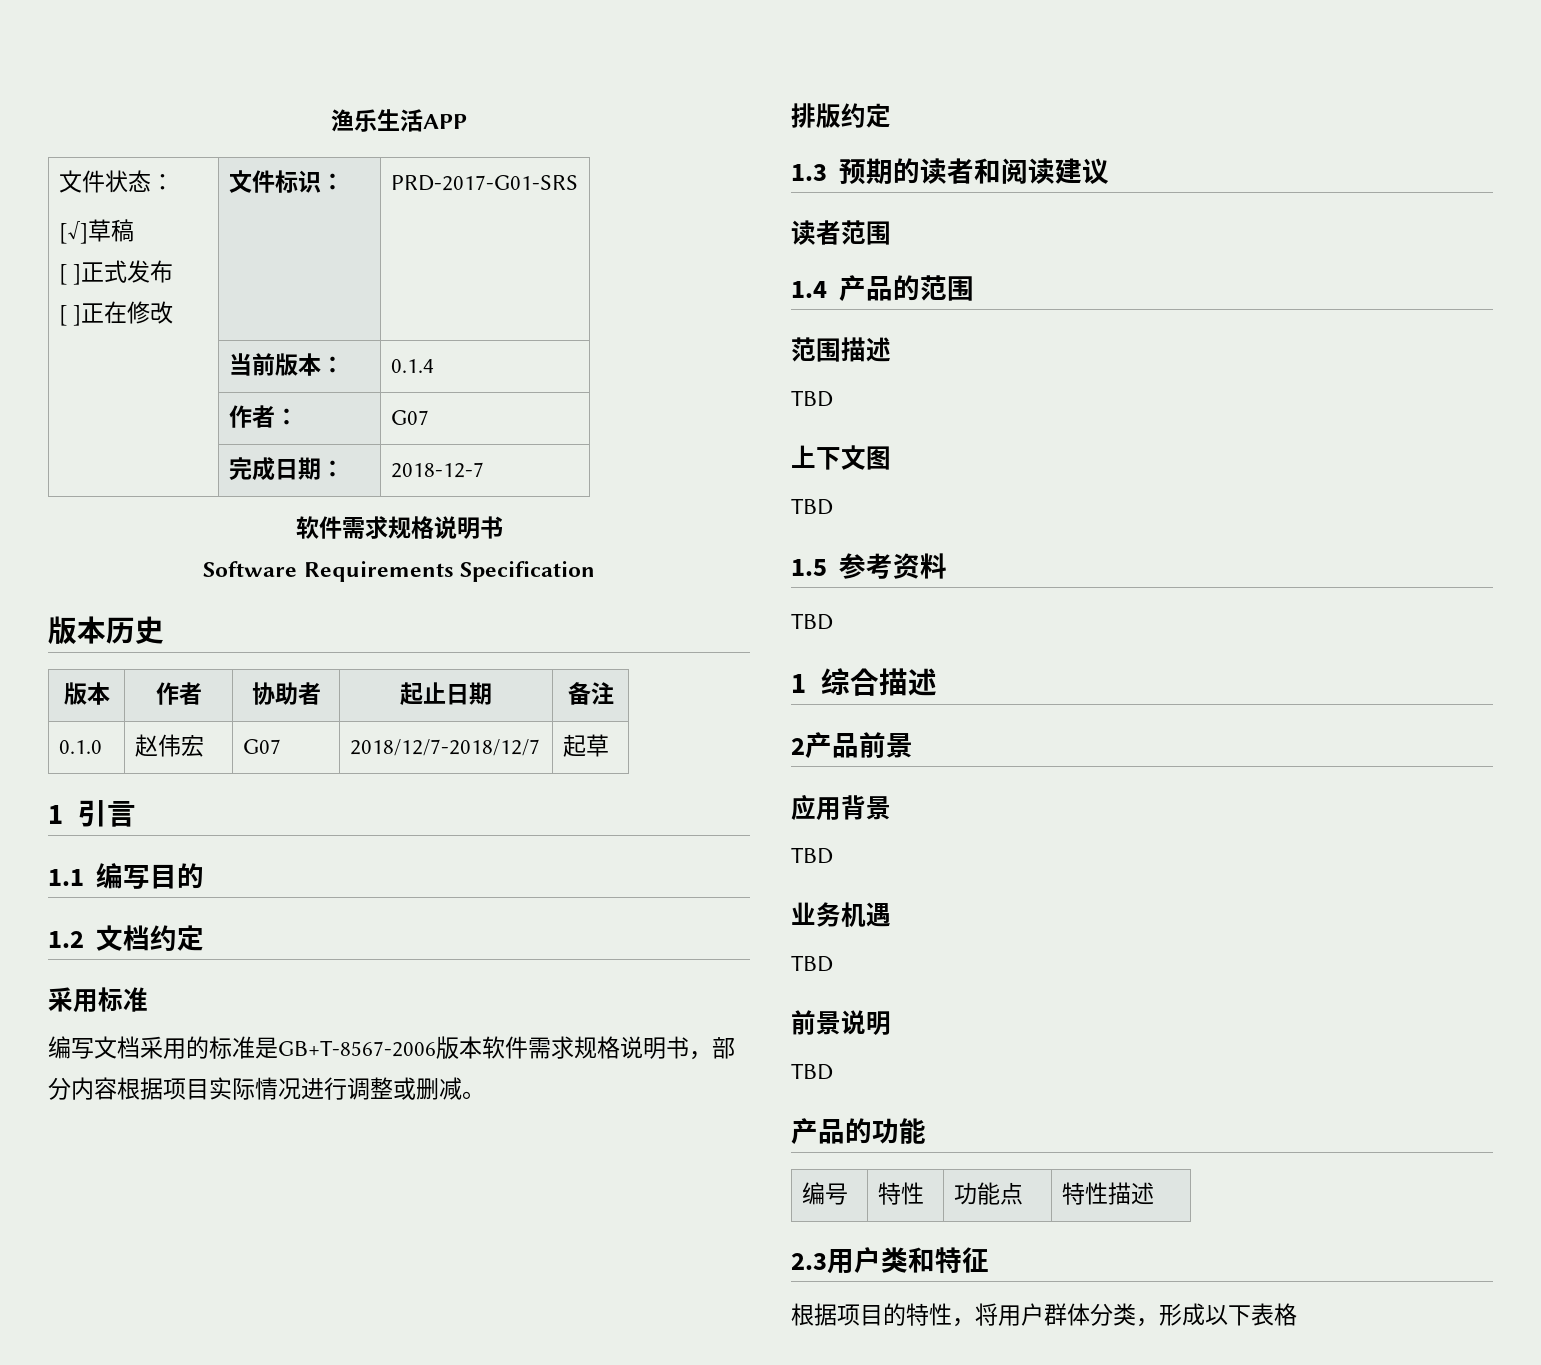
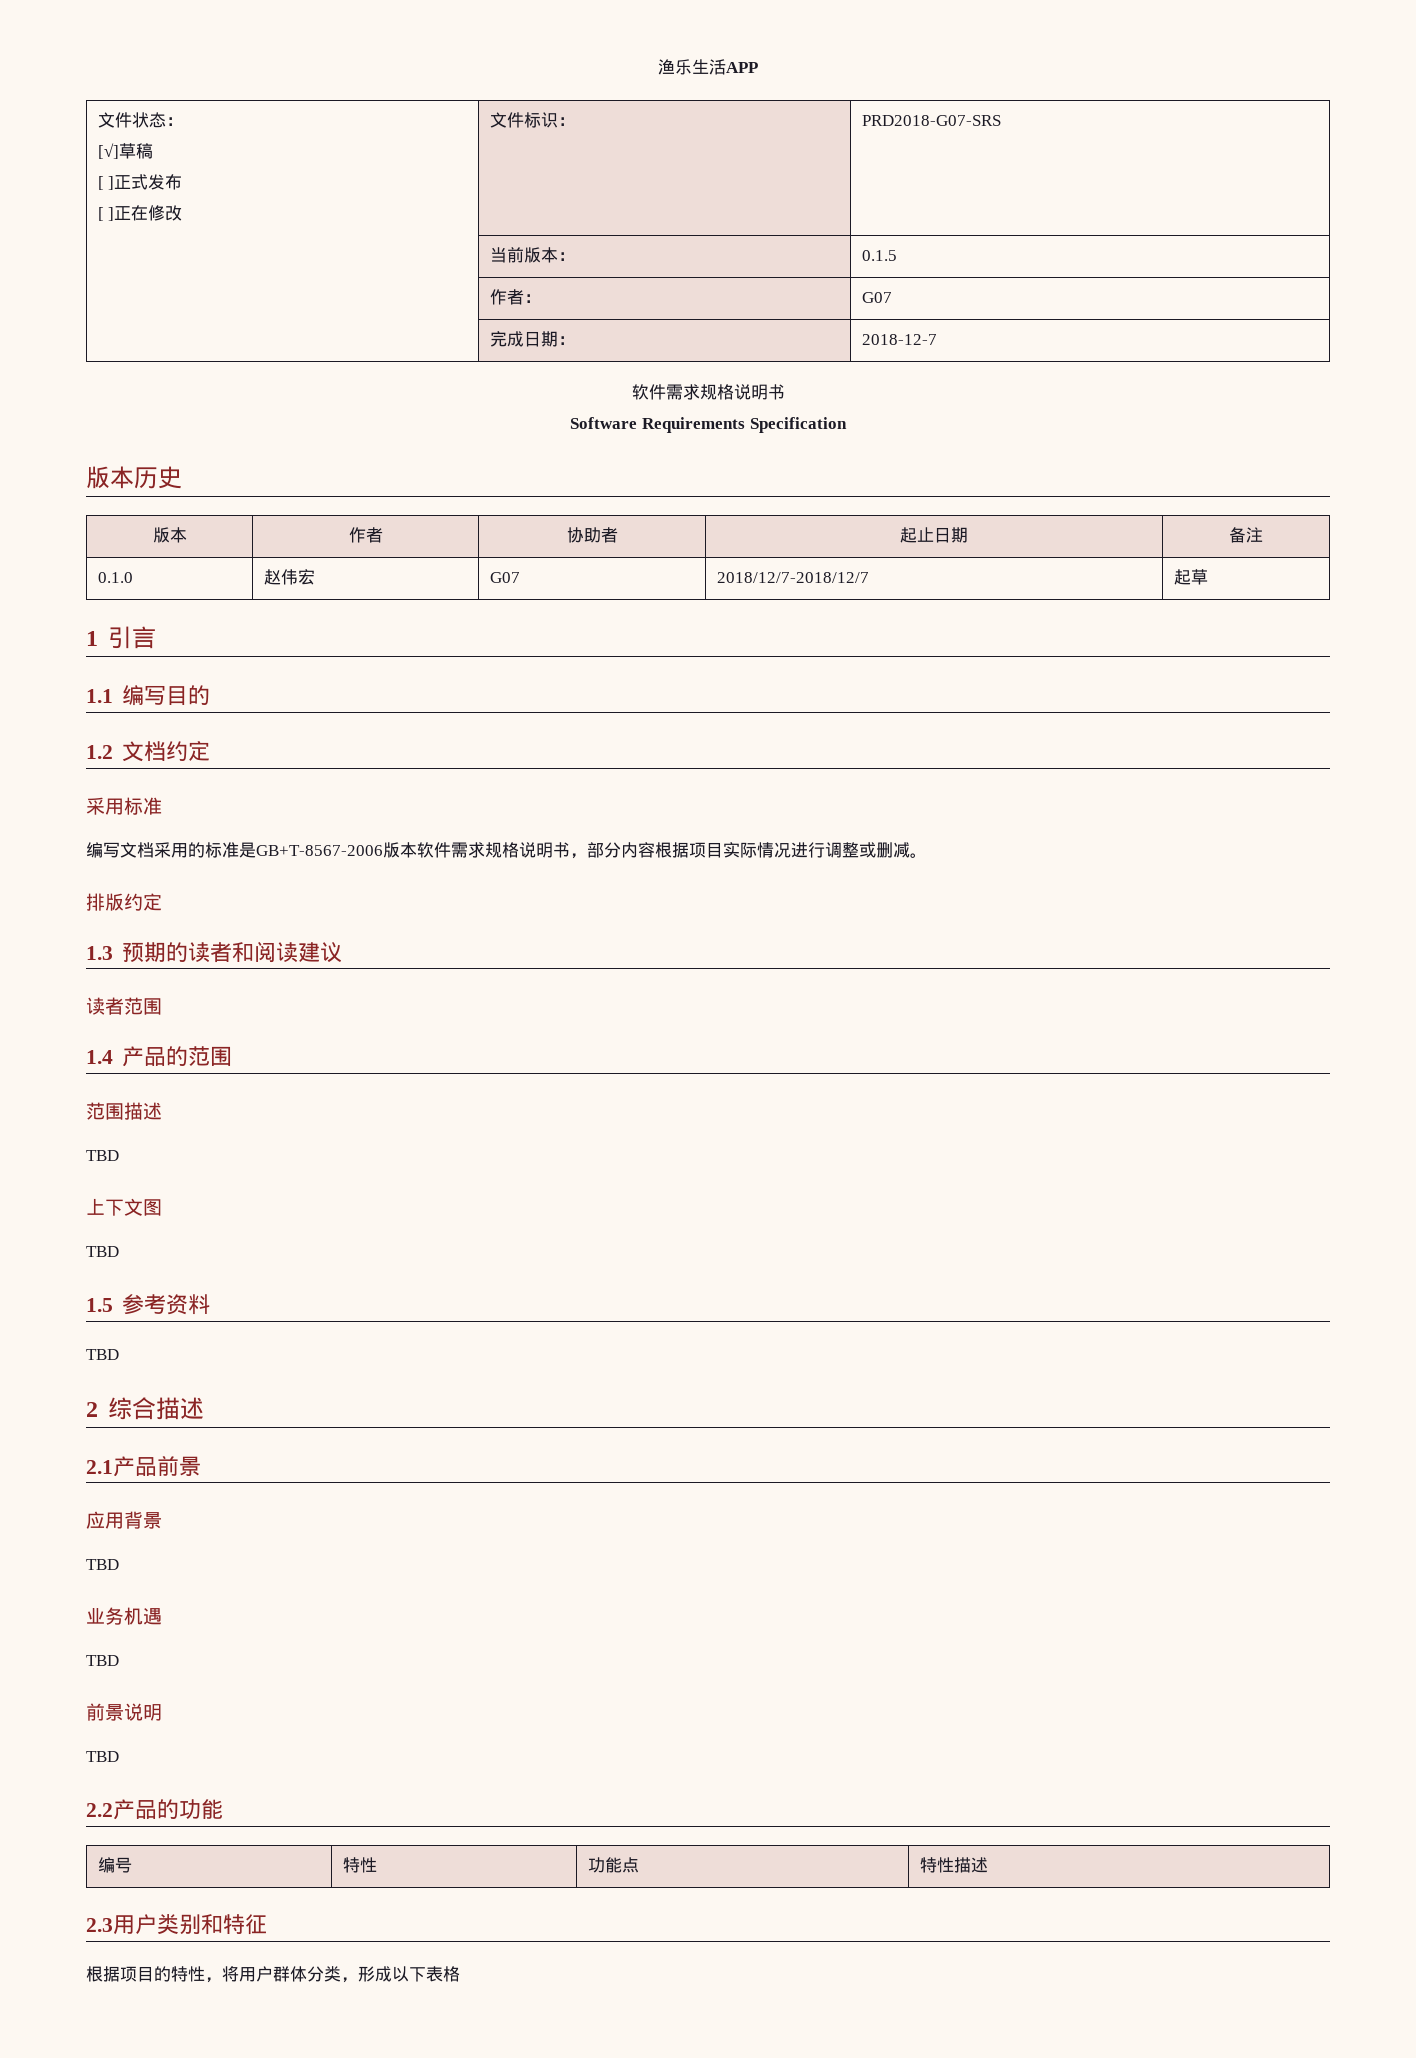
  文件状态：
  [√]草稿
  [ ]正式发布
- [ ]正在修改 | 文件标识： | PRD-2017-G01-SRS
+ [ ]正在修改 | 文件标识： | PRD2018-G07-SRS
- | 当前版本： | 0.1.4
+ | 当前版本： | 0.1.5
- 1综合描述
+ 2综合描述
- 2产品前景
+ 2.1产品前景
- 产品的功能
+ 2.2产品的功能
- 2.3用户类和特征
+ 2.3用户类别和特征

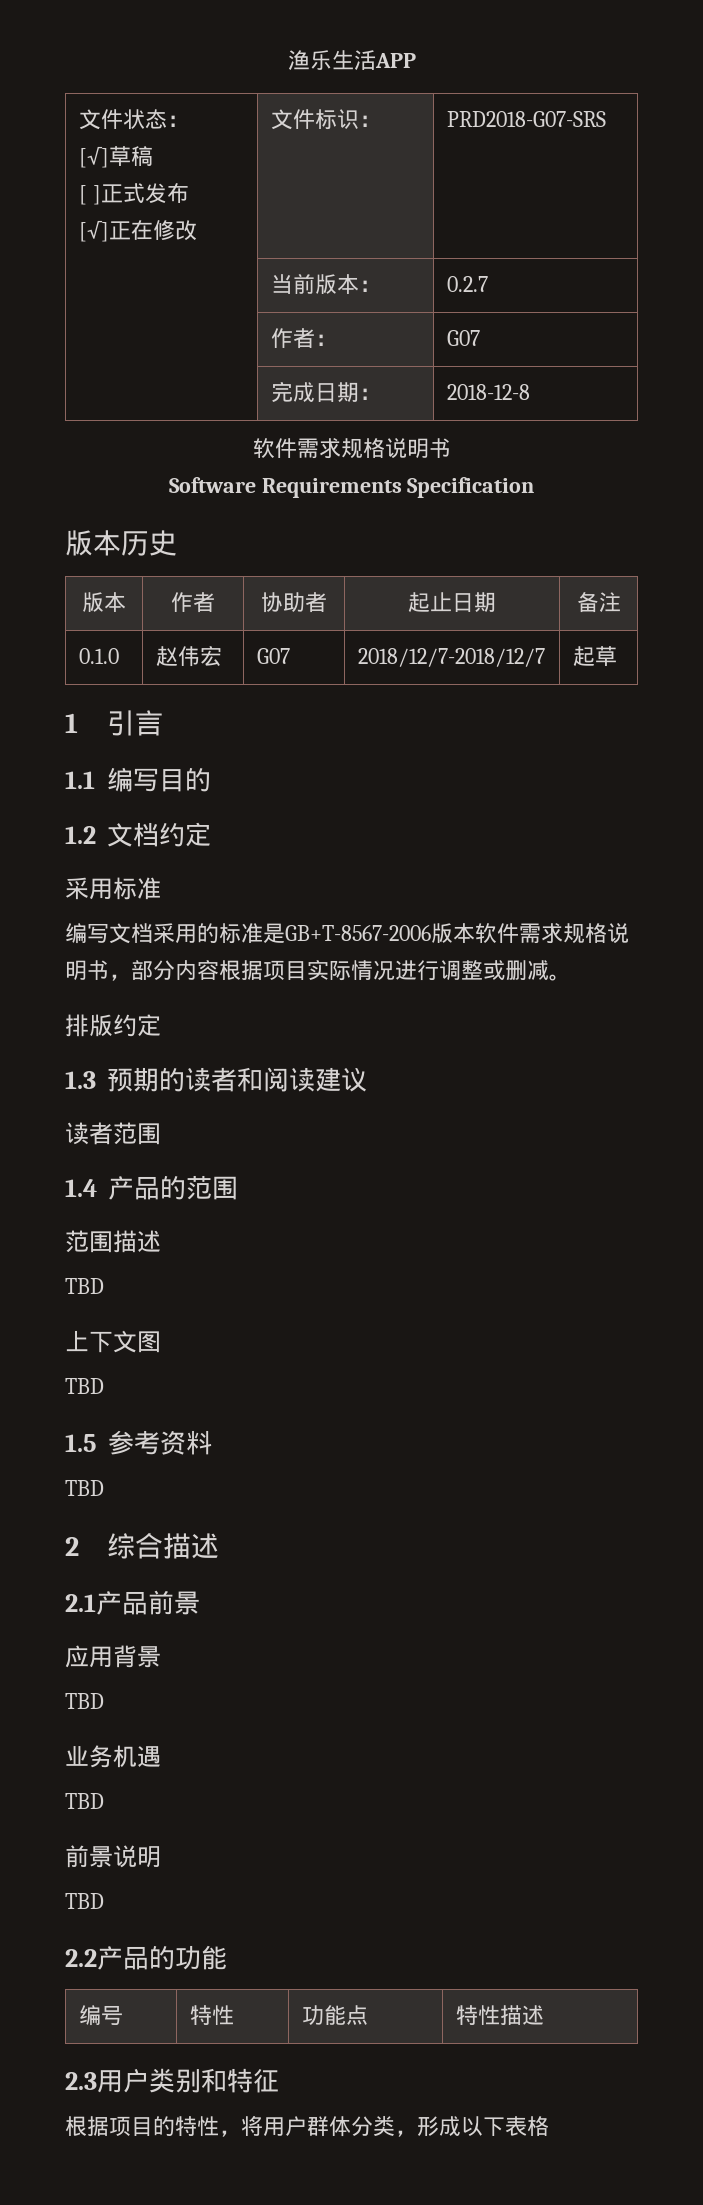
  文件状态：
  [√]草稿
  [ ]正式发布
- [ ]正在修改 | 文件标识： | PRD2018-G07-SRS
+ [√]正在修改 | 文件标识： | PRD2018-G07-SRS
- | 当前版本： | 0.1.5
+ | 当前版本： | 0.2.7
- | 完成日期： | 2018-12-7
+ | 完成日期： | 2018-12-8

